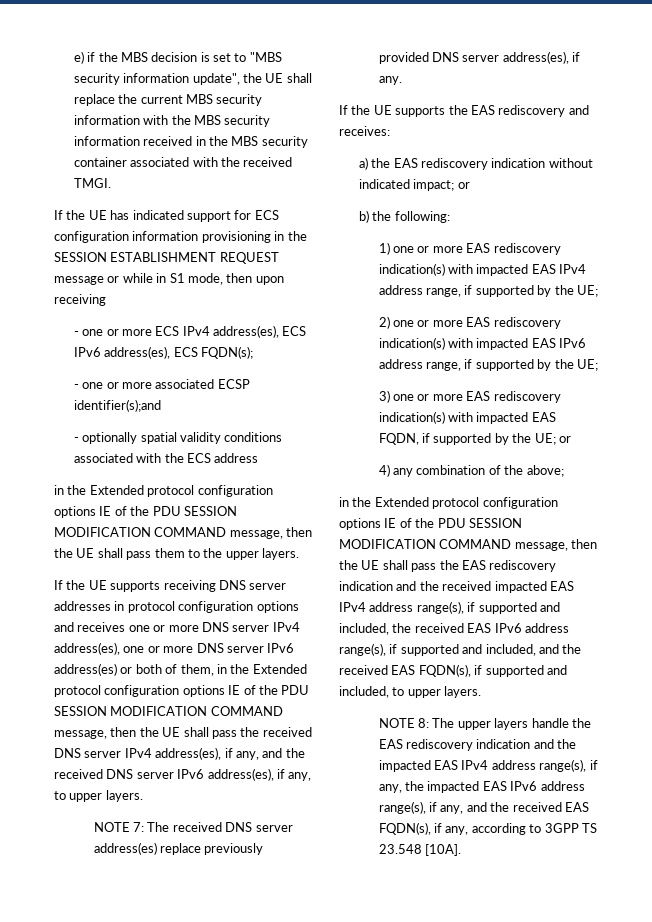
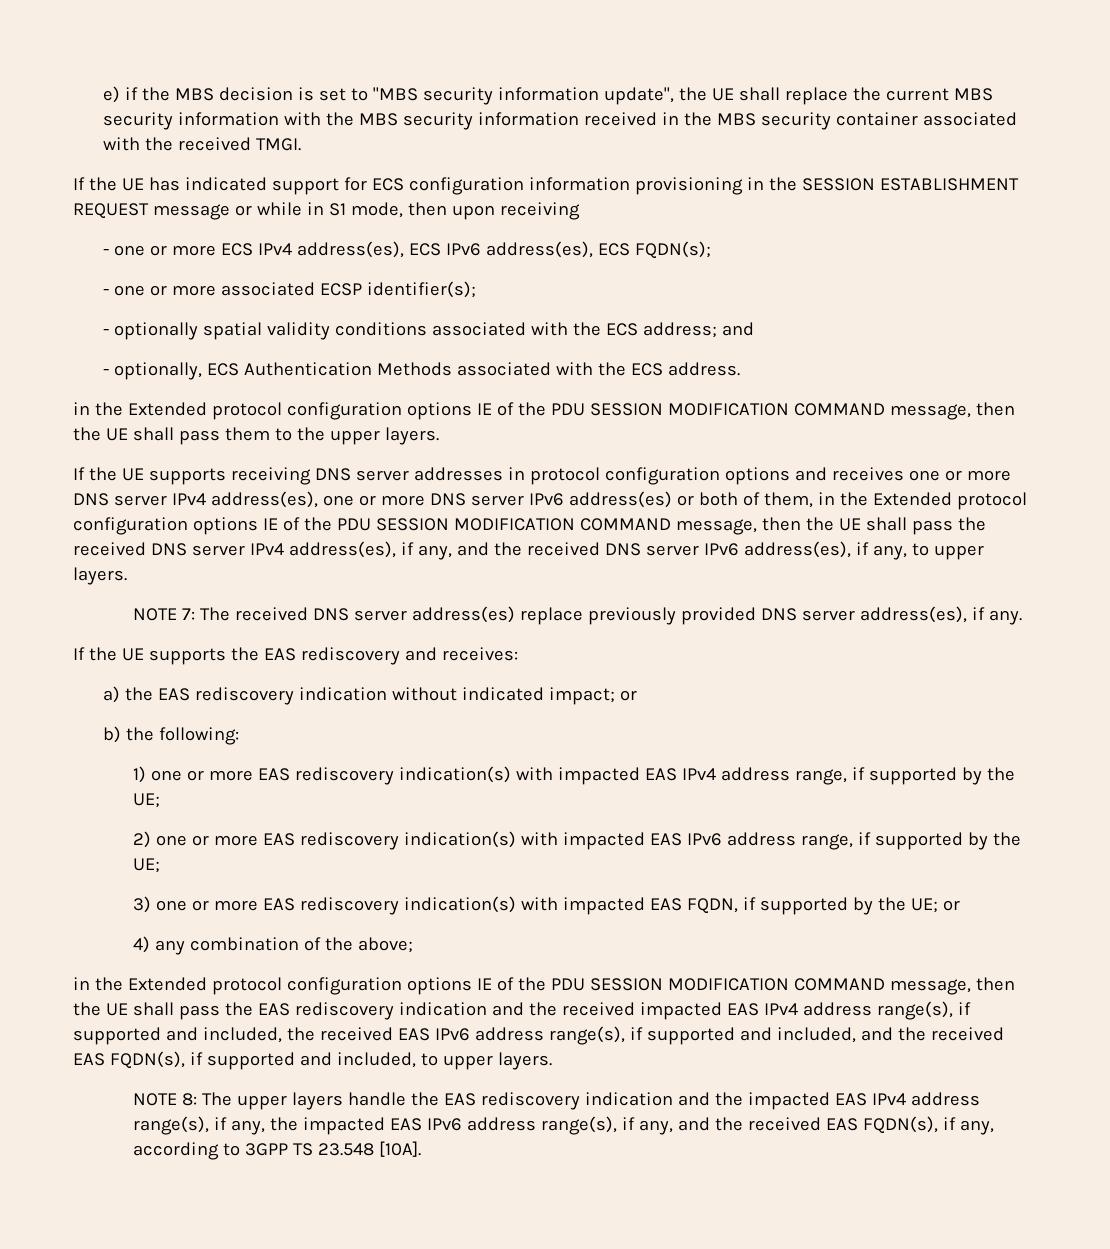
- - one or more associated ECSP identifier(s);and
+ - one or more associated ECSP identifier(s);
- - optionally spatial validity conditions associated with the ECS address
+ - optionally spatial validity conditions associated with the ECS address; and
+ - optionally, ECS Authentication Methods associated with the ECS address.

